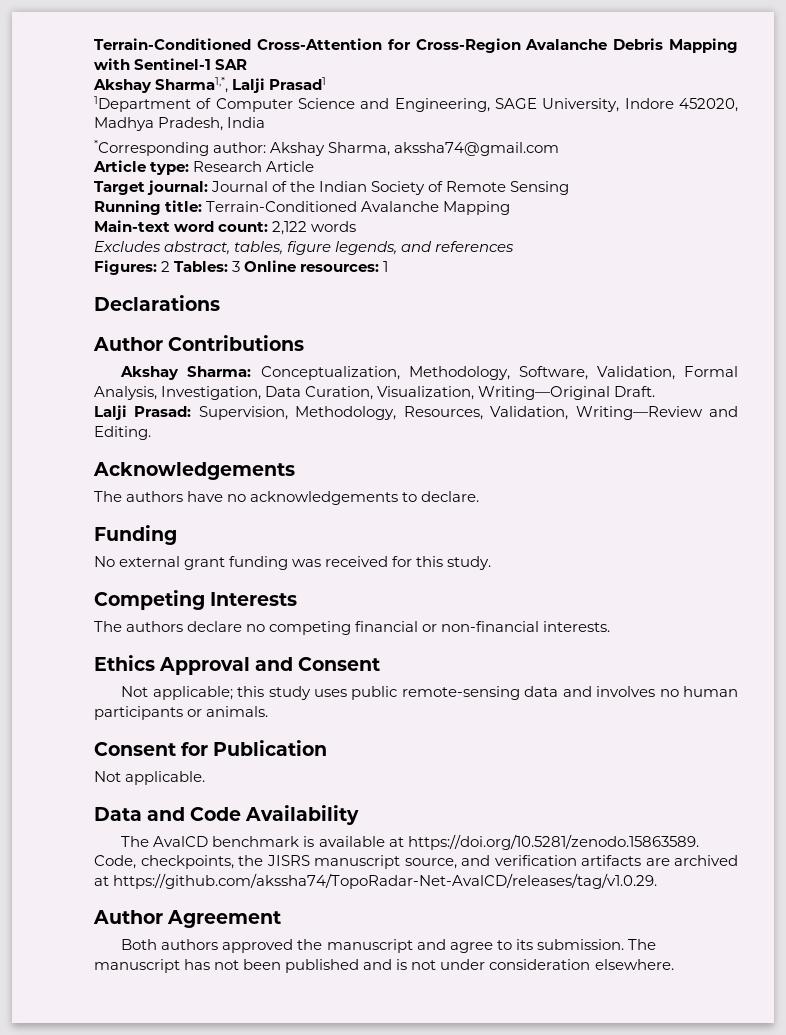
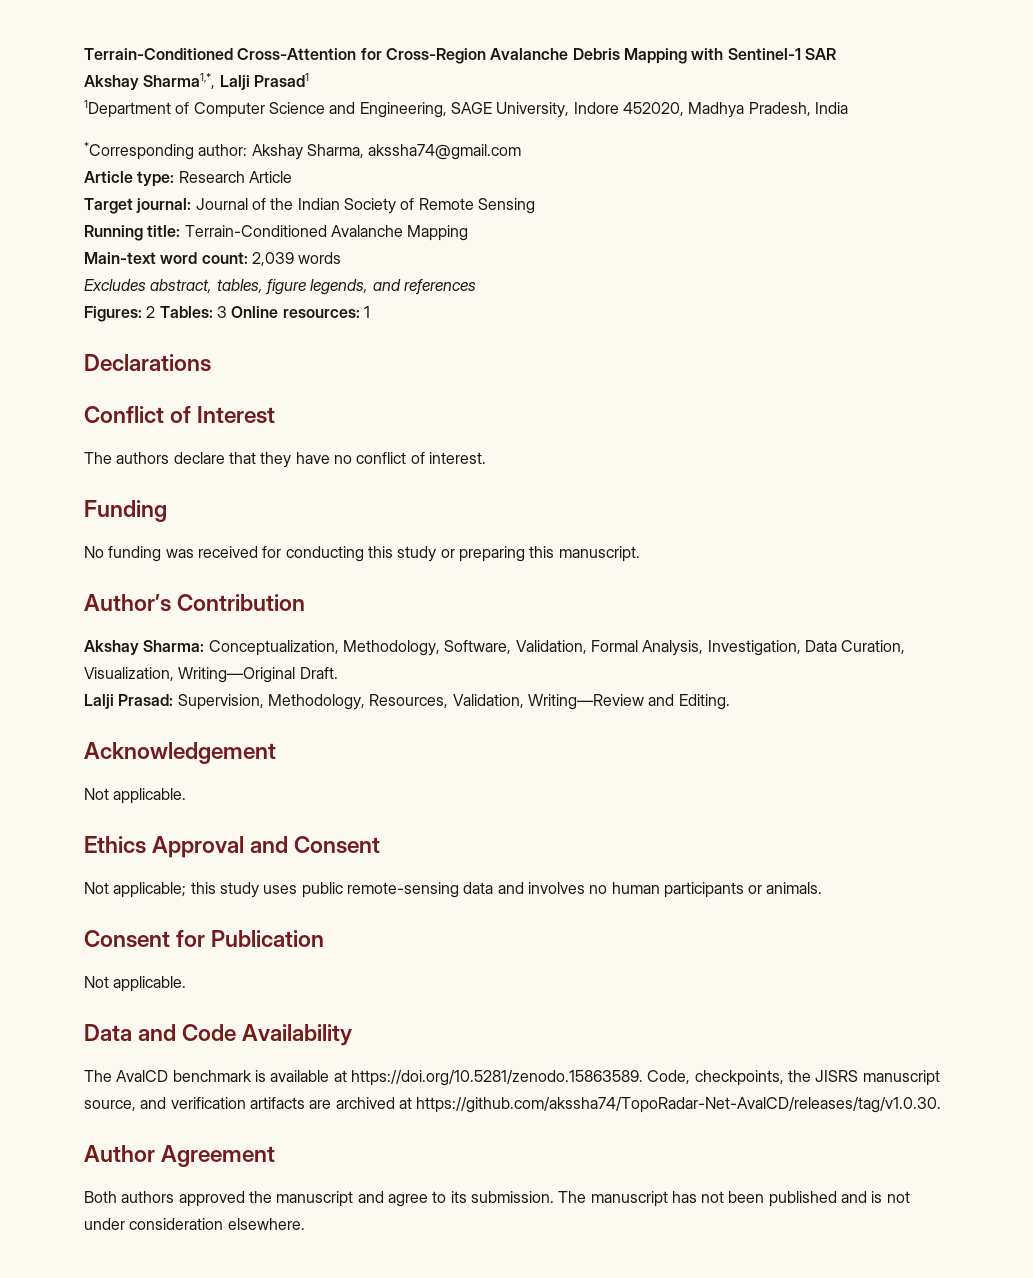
- Main-text word count: 2,122 words
+ Main-text word count: 2,039 words
- Author Contributions
+ Conflict of Interest
+ The authors declare that they have no conflict of interest.
+ Funding
+ No funding was received for conducting this study or preparing this manuscript.
+ Author’s Contribution
- Acknowledgements
- The authors have no acknowledgements to declare.
- Funding
- No external grant funding was received for this study.
- Competing Interests
- The authors declare no competing financial or non-financial interests.
+ Acknowledgement
+ Not applicable.
- The AvalCD benchmark is available at https://doi.org/10.5281/zenodo.15863589. Code, checkpoints, the JISRS manuscript source, and verification artifacts are archived at https://github.com/akssha74/TopoRadar-Net-AvalCD/releases/tag/v1.0.29.
+ The AvalCD benchmark is available at https://doi.org/10.5281/zenodo.15863589. Code, checkpoints, the JISRS manuscript source, and verification artifacts are archived at https://github.com/akssha74/TopoRadar-Net-AvalCD/releases/tag/v1.0.30.

